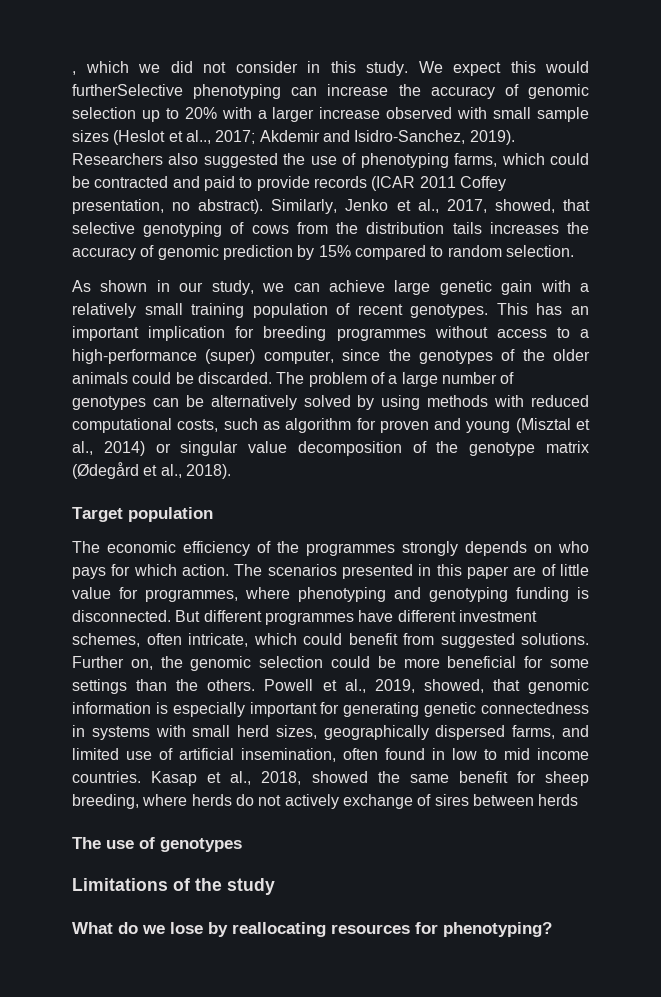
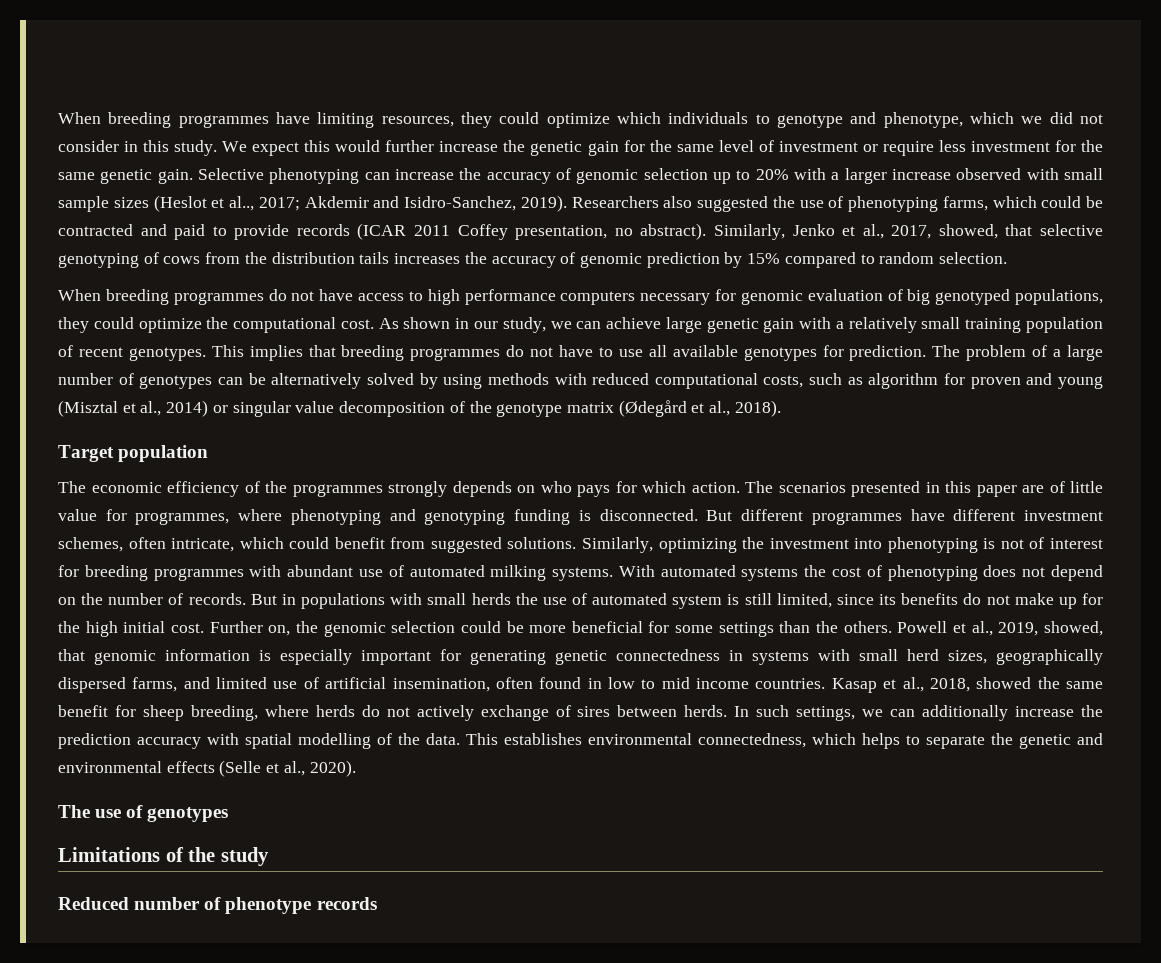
- , which we did not consider in this study.
+ When breeding programmes have limiting resources, they could optimize which individuals to genotype and phenotype, which we did not consider in this study.
- We expect this would furtherSelective phenotyping can increase the accuracy of genomic selection up to 20% with a larger increase observed with small sample sizes (Heslot et al.., 2017; Akdemir and Isidro-Sanchez, 2019).
+ We expect this would further increase the genetic gain for the same level of investment or require less investment for the same genetic gain. Selective phenotyping can increase the accuracy of genomic selection up to 20% with a larger increase observed with small sample sizes (Heslot et al.., 2017; Akdemir and Isidro-Sanchez, 2019).
+ When breeding programmes do not have access to high performance computers necessary for genomic evaluation of big genotyped populations, they could optimize the computational cost.
- This has an important implication for breeding programmes without access to a high-performance (super) computer, since the genotypes of the older animals could be discarded.
+ This implies that breeding programmes do not have to use all available genotypes for prediction.
+ Similarly, optimizing the investment into phenotyping is not of interest for breeding programmes with abundant use of automated milking systems. With automated systems the cost of phenotyping does not depend on the number of records. But in populations with small herds the use of automated system is still limited, since its benefits do not make up for the high initial cost.
- Kasap et al., 2018, showed the same benefit for sheep breeding, where herds do not actively exchange of sires between herds
+ Kasap et al., 2018, showed the same benefit for sheep breeding, where herds do not actively exchange of sires between herds. In such settings, we can additionally increase the prediction accuracy with spatial modelling of the data. This establishes environmental connectedness, which helps to separate the genetic and environmental effects (Selle et al., 2020).
- What do we lose by reallocating resources for phenotyping?
+ Reduced number of phenotype records

